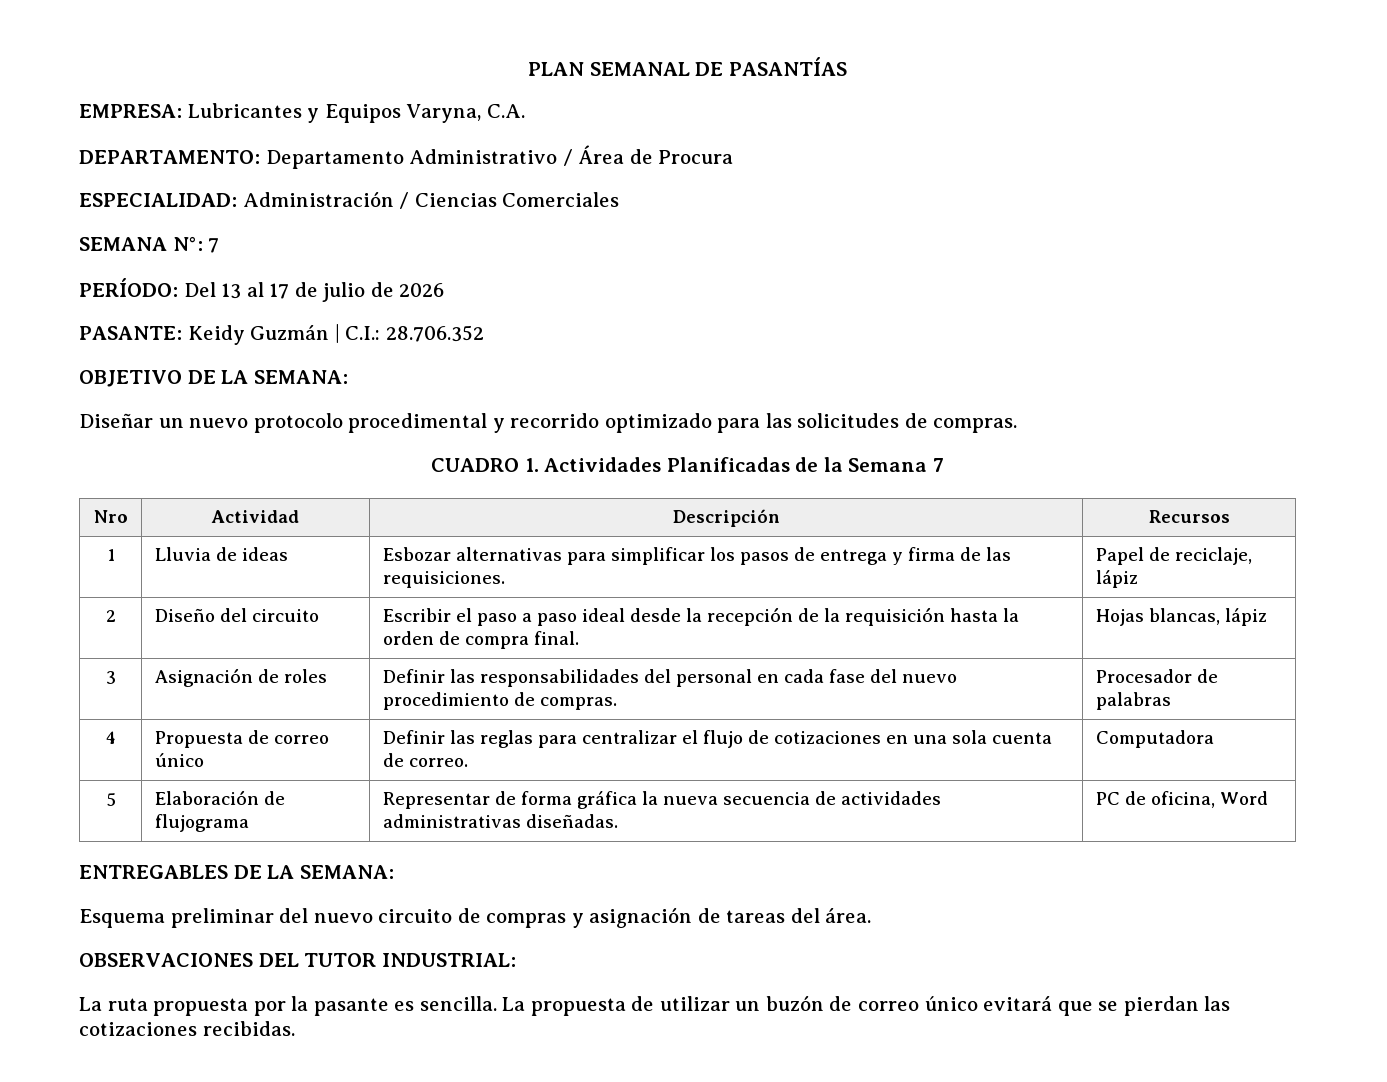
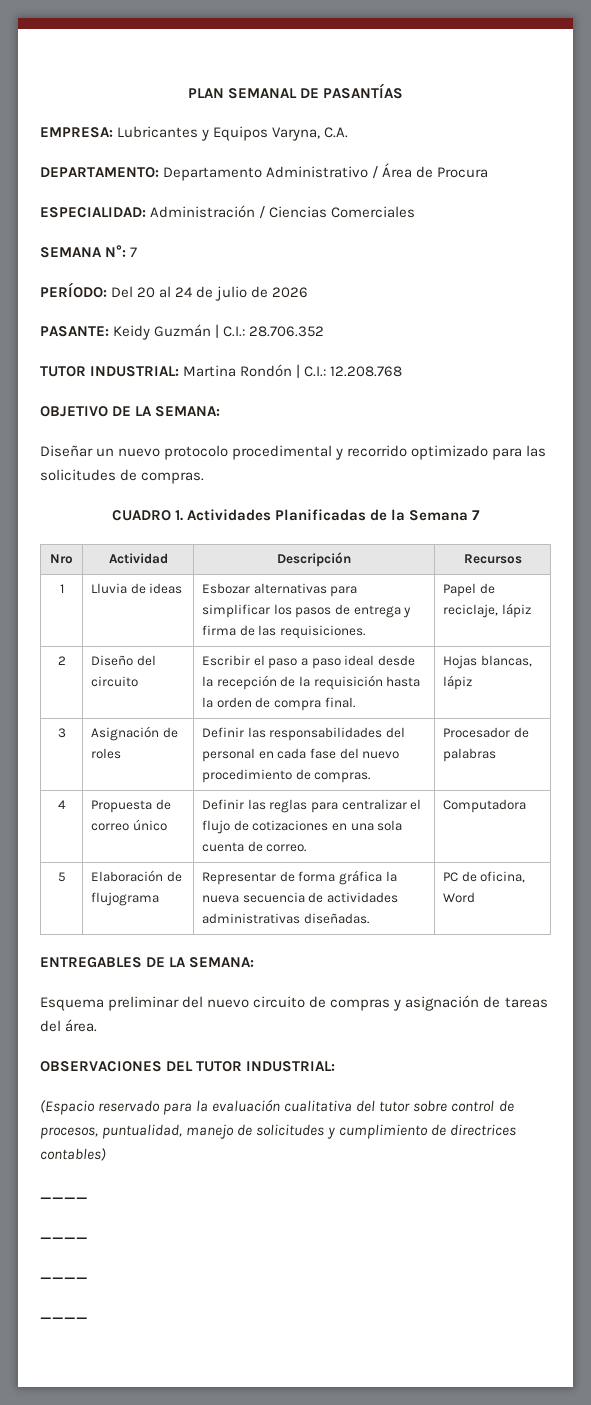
- PERÍODO: Del 13 al 17 de julio de 2026
+ PERÍODO: Del 20 al 24 de julio de 2026
+ TUTOR INDUSTRIAL: Martina Rondón | C.I.: 12.208.768
- La ruta propuesta por la pasante es sencilla. La propuesta de utilizar un buzón de correo único evitará que se pierdan las cotizaciones recibidas.
+ (Espacio reservado para la evaluación cualitativa del tutor sobre control de procesos, puntualidad, manejo de solicitudes y cumplimiento de directrices contables)
+ ____
+ ____
+ ____
+ ____

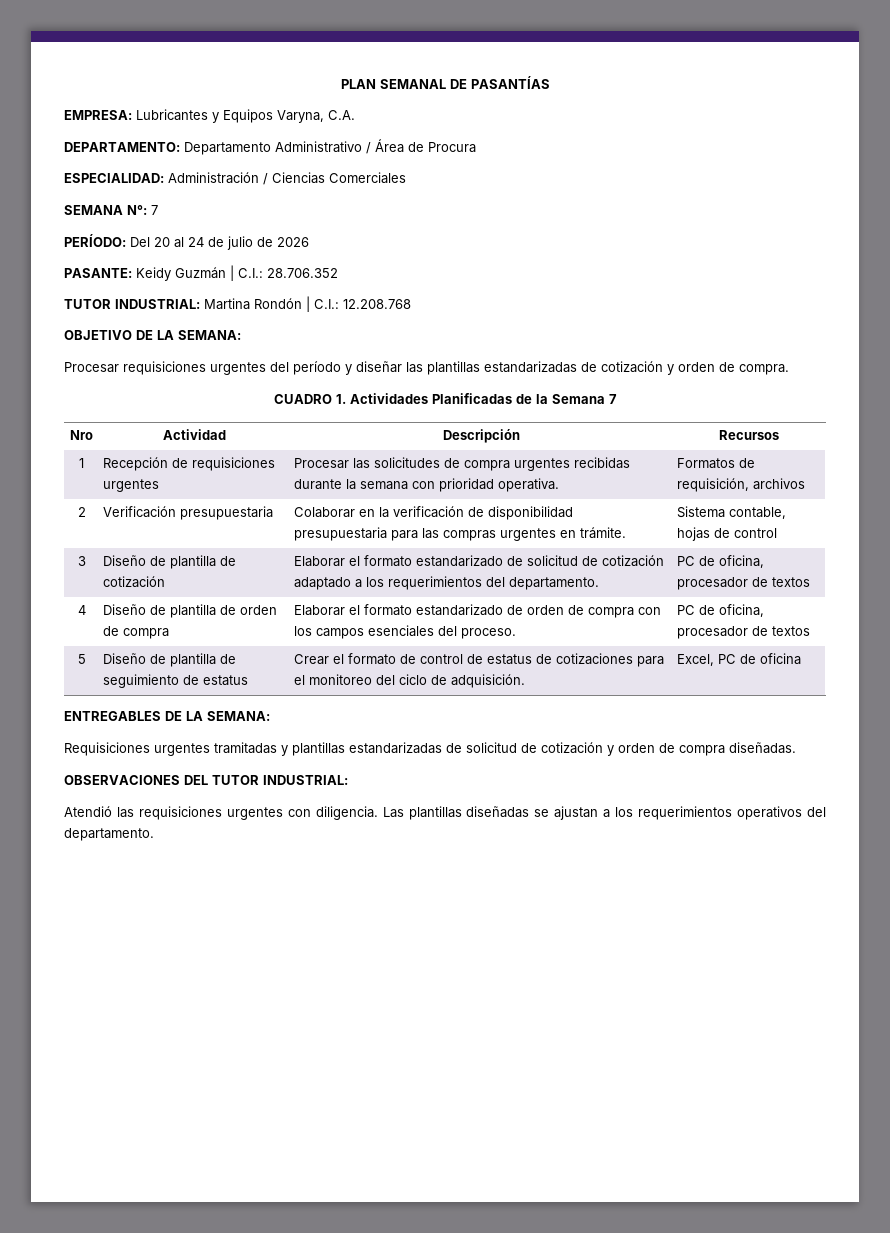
- Diseñar un nuevo protocolo procedimental y recorrido optimizado para las solicitudes de compras.
+ Procesar requisiciones urgentes del período y diseñar las plantillas estandarizadas de cotización y orden de compra.
- 1 | Lluvia de ideas | Esbozar alternativas para simplificar los pasos de entrega y firma de las requisiciones. | Papel de reciclaje, lápiz
- 2 | Diseño del circuito | Escribir el paso a paso ideal desde la recepción de la requisición hasta la orden de compra final. | Hojas blancas, lápiz
- 3 | Asignación de roles | Definir las responsabilidades del personal en cada fase del nuevo procedimiento de compras. | Procesador de palabras
- 4 | Propuesta de correo único | Definir las reglas para centralizar el flujo de cotizaciones en una sola cuenta de correo. | Computadora
- 5 | Elaboración de flujograma | Representar de forma gráfica la nueva secuencia de actividades administrativas diseñadas. | PC de oficina, Word
+ 1 | Recepción de requisiciones urgentes | Procesar las solicitudes de compra urgentes recibidas durante la semana con prioridad operativa. | Formatos de requisición, archivos
+ 2 | Verificación presupuestaria | Colaborar en la verificación de disponibilidad presupuestaria para las compras urgentes en trámite. | Sistema contable, hojas de control
+ 3 | Diseño de plantilla de cotización | Elaborar el formato estandarizado de solicitud de cotización adaptado a los requerimientos del departamento. | PC de oficina, procesador de textos
+ 4 | Diseño de plantilla de orden de compra | Elaborar el formato estandarizado de orden de compra con los campos esenciales del proceso. | PC de oficina, procesador de textos
+ 5 | Diseño de plantilla de seguimiento de estatus | Crear el formato de control de estatus de cotizaciones para el monitoreo del ciclo de adquisición. | Excel, PC de oficina
  ENTREGABLES DE LA SEMANA:
- Esquema preliminar del nuevo circuito de compras y asignación de tareas del área.
+ Requisiciones urgentes tramitadas y plantillas estandarizadas de solicitud de cotización y orden de compra diseñadas.
  OBSERVACIONES DEL TUTOR INDUSTRIAL:
- (Espacio reservado para la evaluación cualitativa del tutor sobre control de procesos, puntualidad, manejo de solicitudes y cumplimiento de directrices contables)
- ____
- ____
- ____
- ____
+ Atendió las requisiciones urgentes con diligencia. Las plantillas diseñadas se ajustan a los requerimientos operativos del departamento.

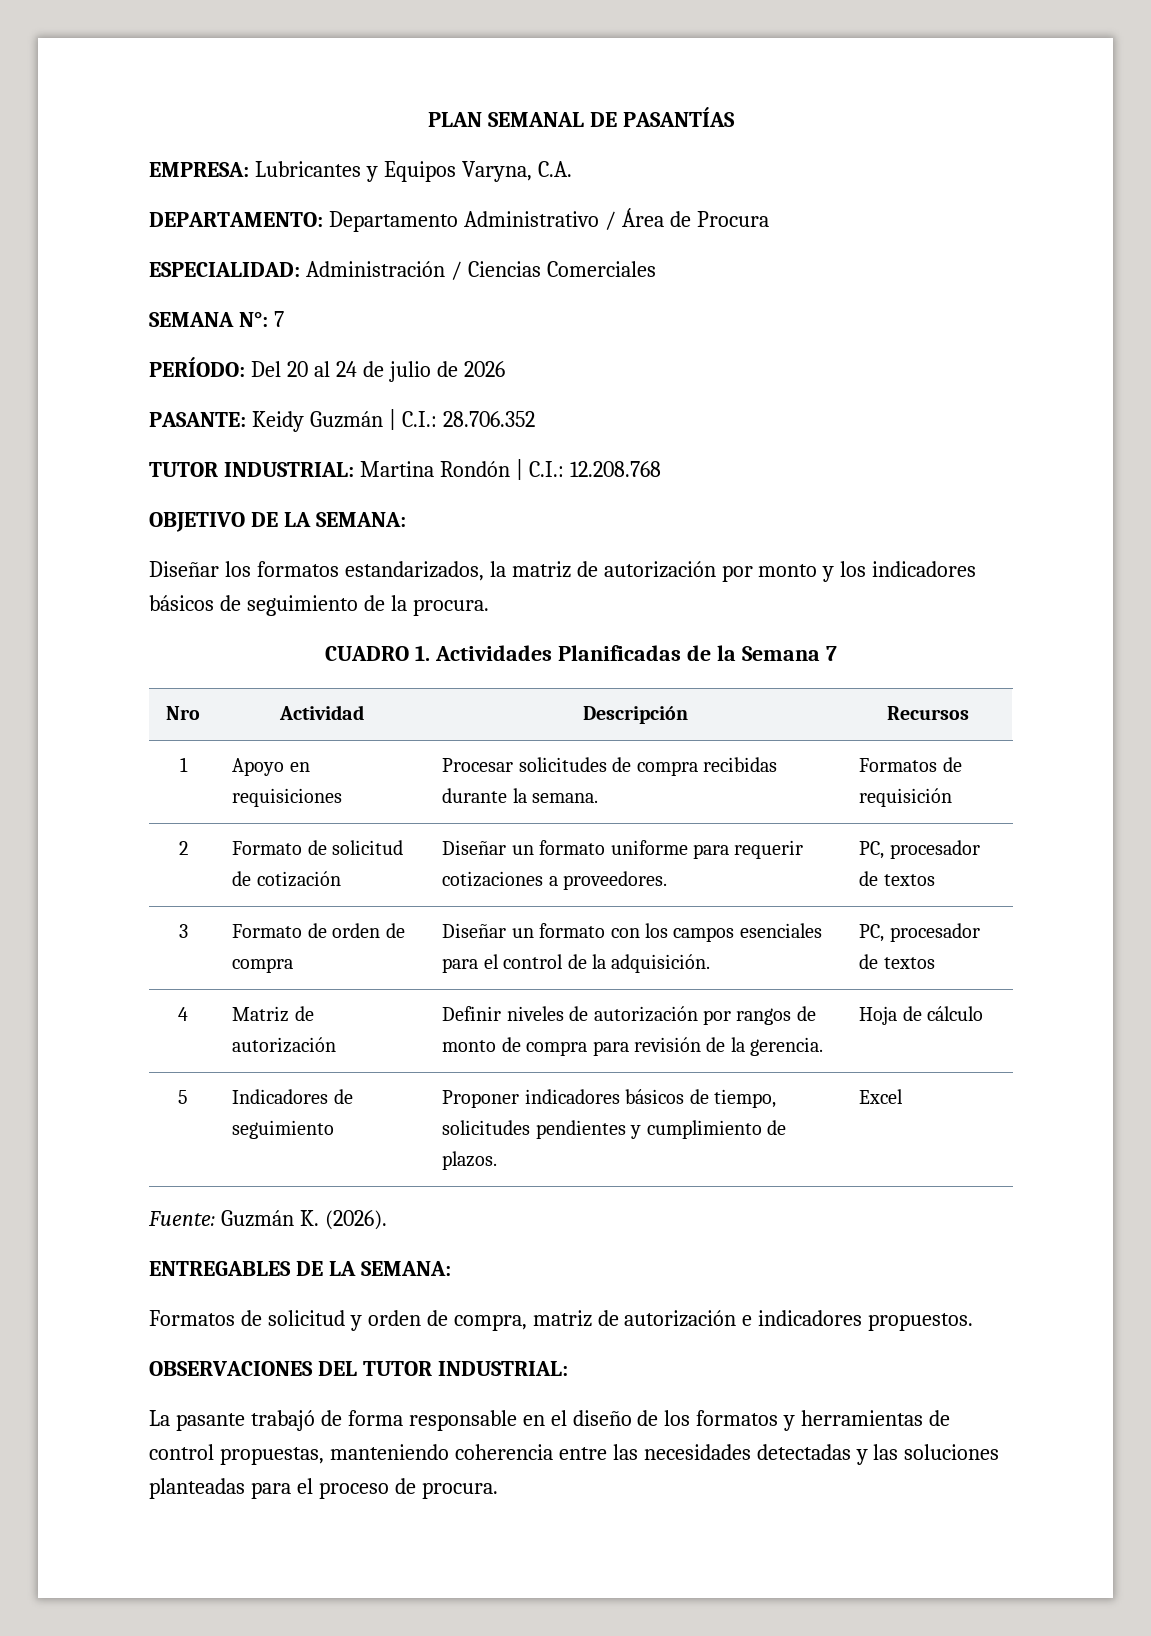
- Procesar requisiciones urgentes del período y diseñar las plantillas estandarizadas de cotización y orden de compra.
+ Diseñar los formatos estandarizados, la matriz de autorización por monto y los indicadores básicos de seguimiento de la procura.
- 1 | Recepción de requisiciones urgentes | Procesar las solicitudes de compra urgentes recibidas durante la semana con prioridad operativa. | Formatos de requisición, archivos
+ 1 | Apoyo en requisiciones | Procesar solicitudes de compra recibidas durante la semana. | Formatos de requisición
- 2 | Verificación presupuestaria | Colaborar en la verificación de disponibilidad presupuestaria para las compras urgentes en trámite. | Sistema contable, hojas de control
- 3 | Diseño de plantilla de cotización | Elaborar el formato estandarizado de solicitud de cotización adaptado a los requerimientos del departamento. | PC de oficina, procesador de textos
- 4 | Diseño de plantilla de orden de compra | Elaborar el formato estandarizado de orden de compra con los campos esenciales del proceso. | PC de oficina, procesador de textos
- 5 | Diseño de plantilla de seguimiento de estatus | Crear el formato de control de estatus de cotizaciones para el monitoreo del ciclo de adquisición. | Excel, PC de oficina
+ 2 | Formato de solicitud de cotización | Diseñar un formato uniforme para requerir cotizaciones a proveedores. | PC, procesador de textos
+ 3 | Formato de orden de compra | Diseñar un formato con los campos esenciales para el control de la adquisición. | PC, procesador de textos
+ 4 | Matriz de autorización | Definir niveles de autorización por rangos de monto de compra para revisión de la gerencia. | Hoja de cálculo
+ 5 | Indicadores de seguimiento | Proponer indicadores básicos de tiempo, solicitudes pendientes y cumplimiento de plazos. | Excel
+ Fuente: Guzmán K. (2026).
  ENTREGABLES DE LA SEMANA:
- Requisiciones urgentes tramitadas y plantillas estandarizadas de solicitud de cotización y orden de compra diseñadas.
+ Formatos de solicitud y orden de compra, matriz de autorización e indicadores propuestos.
  OBSERVACIONES DEL TUTOR INDUSTRIAL:
- Atendió las requisiciones urgentes con diligencia. Las plantillas diseñadas se ajustan a los requerimientos operativos del departamento.
+ La pasante trabajó de forma responsable en el diseño de los formatos y herramientas de control propuestas, manteniendo coherencia entre las necesidades detectadas y las soluciones planteadas para el proceso de procura.

